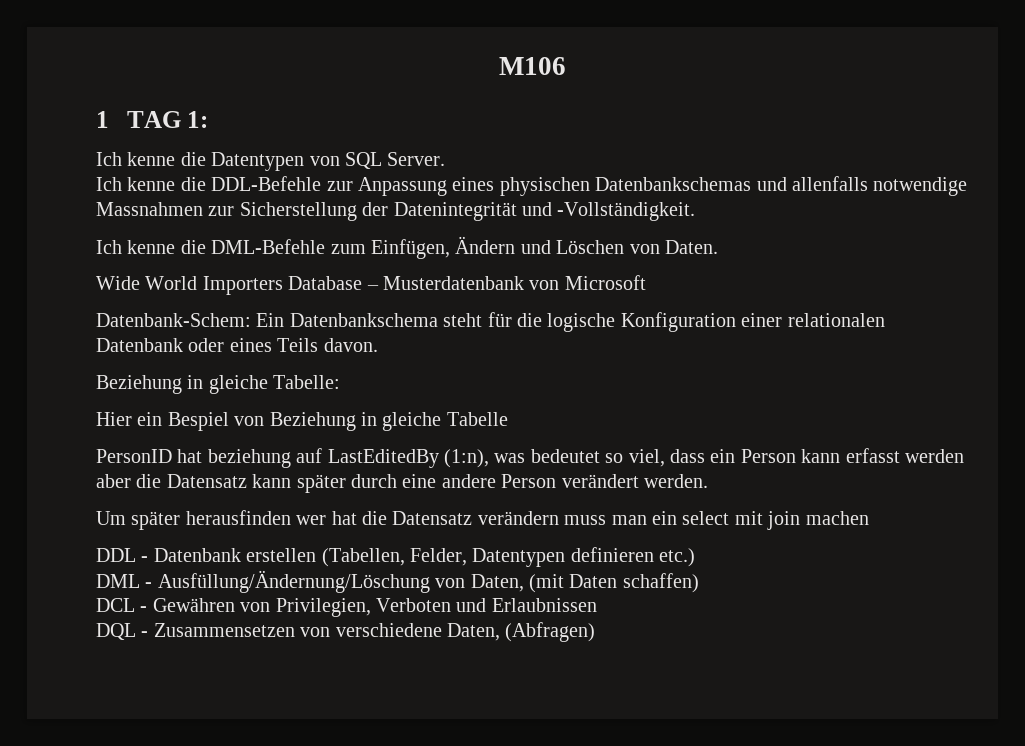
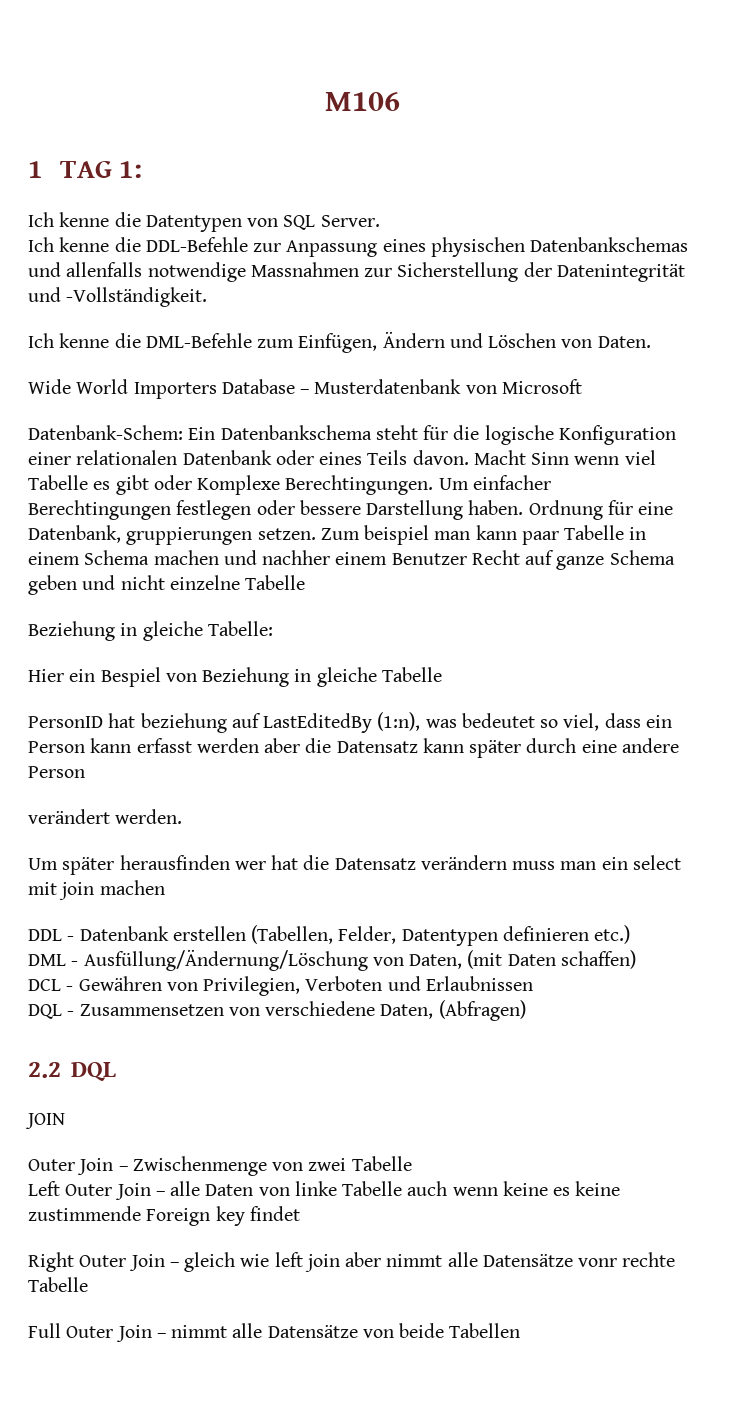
+ Macht Sinn wenn viel Tabelle es gibt oder Komplexe Berechtingungen. Um einfacher Berechtingungen festlegen oder bessere Darstellung haben. Ordnung für eine Datenbank, gruppierungen setzen. Zum beispiel man kann paar Tabelle in einem Schema machen und nachher einem Benutzer Recht auf ganze Schema geben und nicht einzelne Tabelle
- PersonID hat beziehung auf LastEditedBy (1:n), was bedeutet so viel, dass ein Person kann erfasst werden aber die Datensatz kann später durch eine andere Person verändert werden.
+ PersonID hat beziehung auf LastEditedBy (1:n), was bedeutet so viel, dass ein Person kann erfasst werden aber die Datensatz kann später durch eine andere Person
+ verändert werden.
+ 2.2 DQL
+ JOIN
+ Outer Join – Zwischenmenge von zwei Tabelle
+ Left Outer Join – alle Daten von linke Tabelle auch wenn keine es keine zustimmende Foreign key findet
+ Right Outer Join – gleich wie left join aber nimmt alle Datensätze vonr rechte Tabelle
+ Full Outer Join – nimmt alle Datensätze von beide Tabellen

